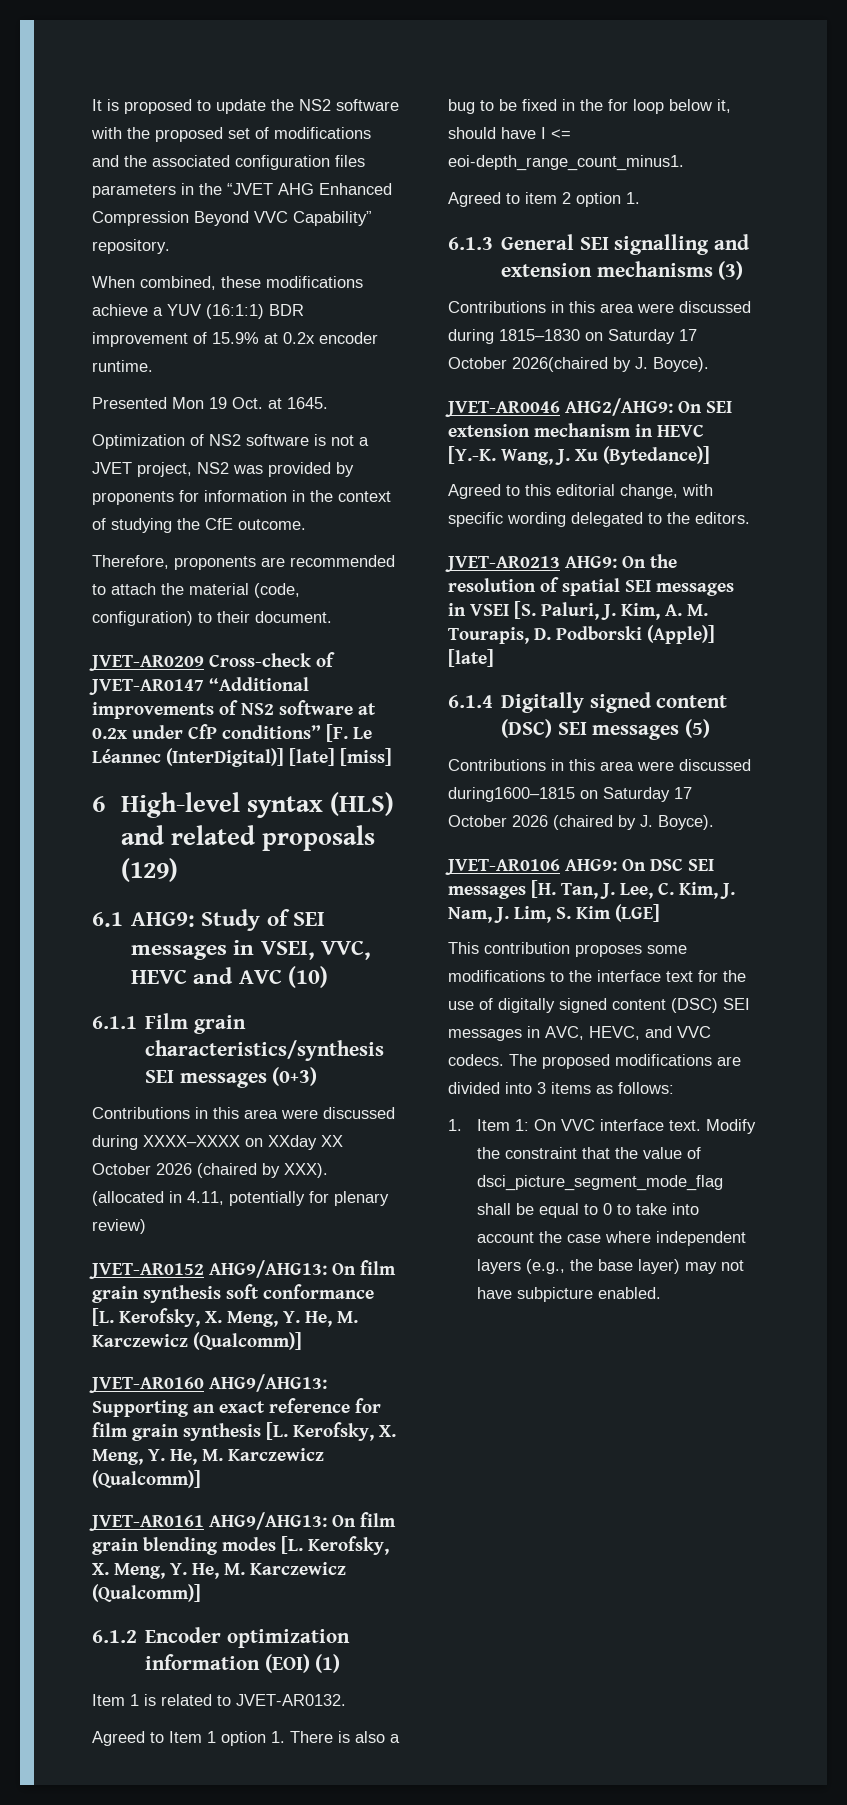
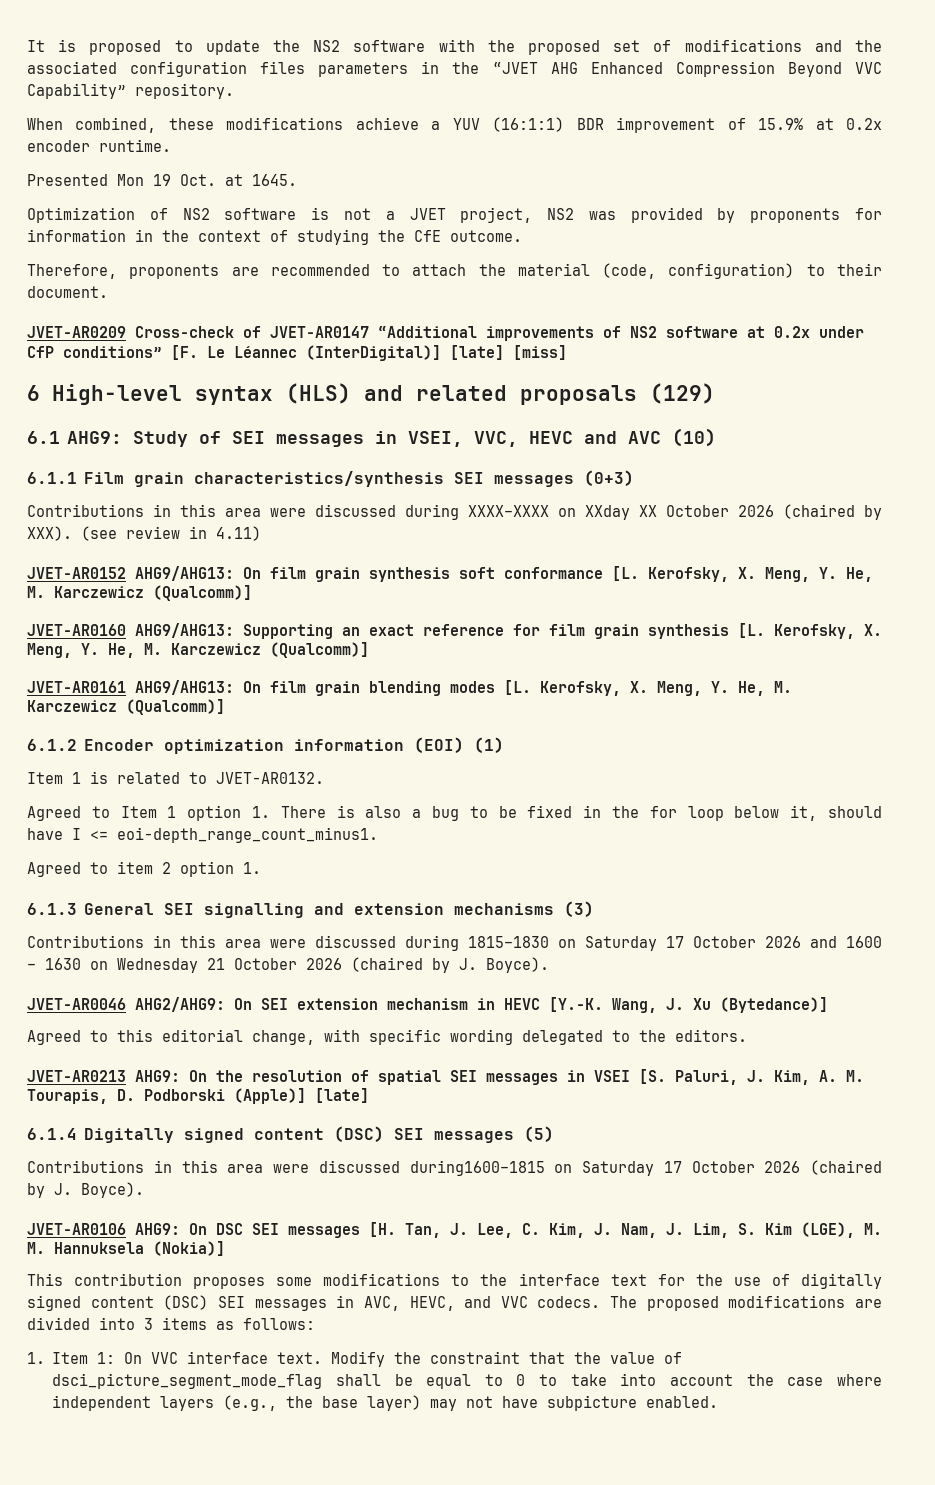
- (allocated in 4.11, potentially for plenary review)
+ (see review in 4.11)
- Contributions in this area were discussed during 1815–1830 on Saturday 17 October 2026(chaired by J. Boyce).
+ Contributions in this area were discussed during 1815–1830 on Saturday 17 October 2026 and 1600 – 1630 on Wednesday 21 October 2026 (chaired by J. Boyce).
- JVET-AR0106 AHG9: On DSC SEI messages [H. Tan, J. Lee, C. Kim, J. Nam, J. Lim, S. Kim (LGE]
+ JVET-AR0106 AHG9: On DSC SEI messages [H. Tan, J. Lee, C. Kim, J. Nam, J. Lim, S. Kim (LGE), M. M. Hannuksela (Nokia)]

